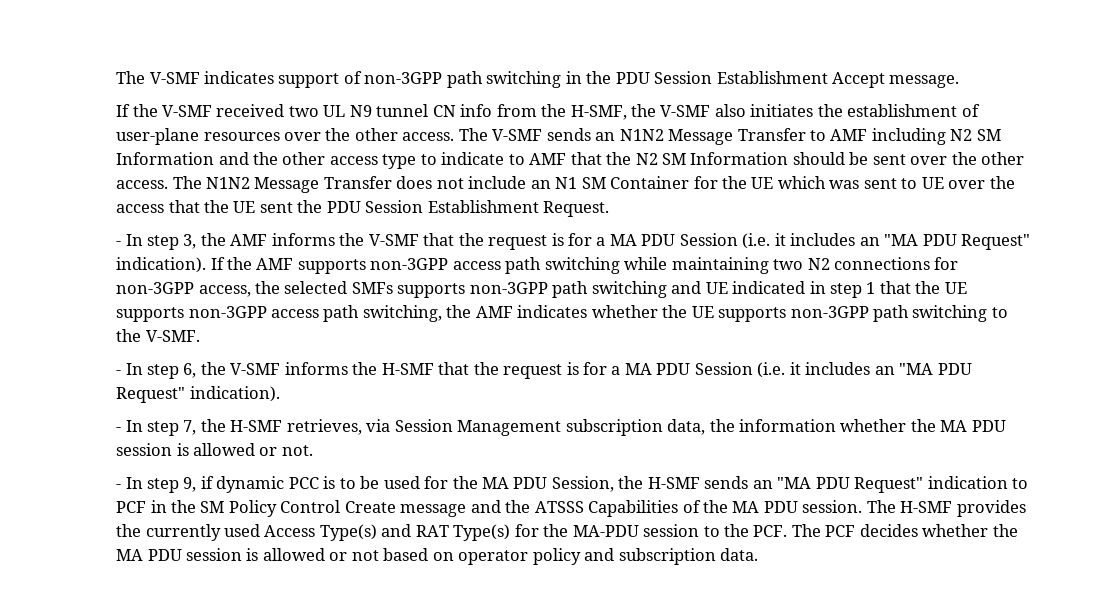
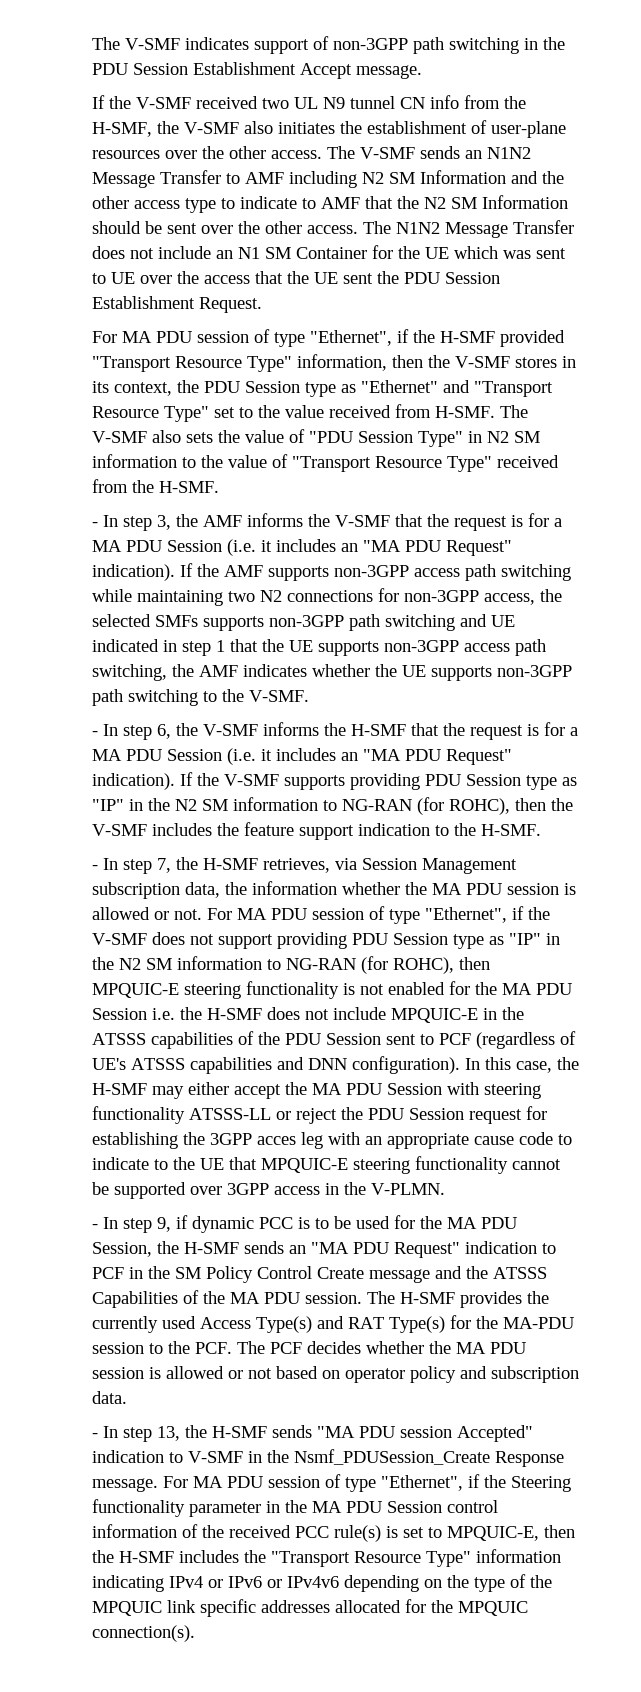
+ For MA PDU session of type "Ethernet", if the H-SMF provided "Transport Resource Type" information, then the V-SMF stores in its context, the PDU Session type as "Ethernet" and "Transport Resource Type" set to the value received from H-SMF. The V-SMF also sets the value of "PDU Session Type" in N2 SM information to the value of "Transport Resource Type" received from the H-SMF.
+ If the V-SMF supports providing PDU Session type as "IP" in the N2 SM information to NG-RAN (for ROHC), then the V-SMF includes the feature support indication to the H-SMF.
+ For MA PDU session of type "Ethernet", if the V-SMF does not support providing PDU Session type as "IP" in the N2 SM information to NG-RAN (for ROHC), then MPQUIC-E steering functionality is not enabled for the MA PDU Session i.e. the H-SMF does not include MPQUIC-E in the ATSSS capabilities of the PDU Session sent to PCF (regardless of UE's ATSSS capabilities and DNN configuration). In this case, the H-SMF may either accept the MA PDU Session with steering functionality ATSSS-LL or reject the PDU Session request for establishing the 3GPP acces leg with an appropriate cause code to indicate to the UE that MPQUIC-E steering functionality cannot be supported over 3GPP access in the V-PLMN.
+ - In step 13, the H-SMF sends "MA PDU session Accepted" indication to V-SMF in the Nsmf_PDUSession_Create Response message. For MA PDU session of type "Ethernet", if the Steering functionality parameter in the MA PDU Session control information of the received PCC rule(s) is set to MPQUIC-E, then the H-SMF includes the "Transport Resource Type" information indicating IPv4 or IPv6 or IPv4v6 depending on the type of the MPQUIC link specific addresses allocated for the MPQUIC connection(s).

